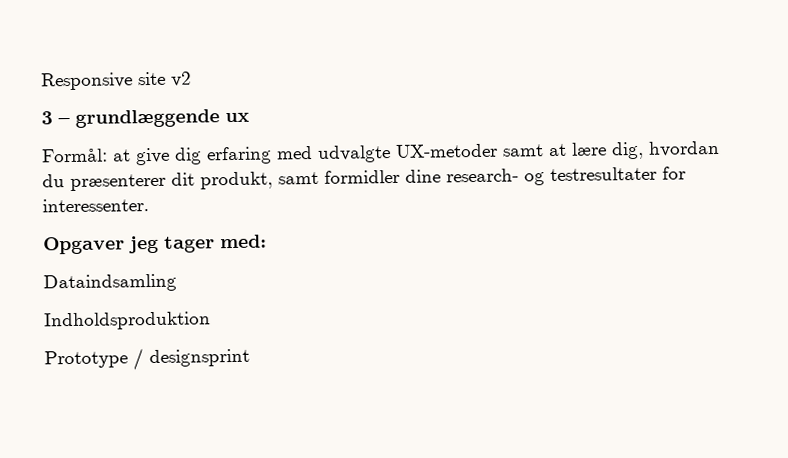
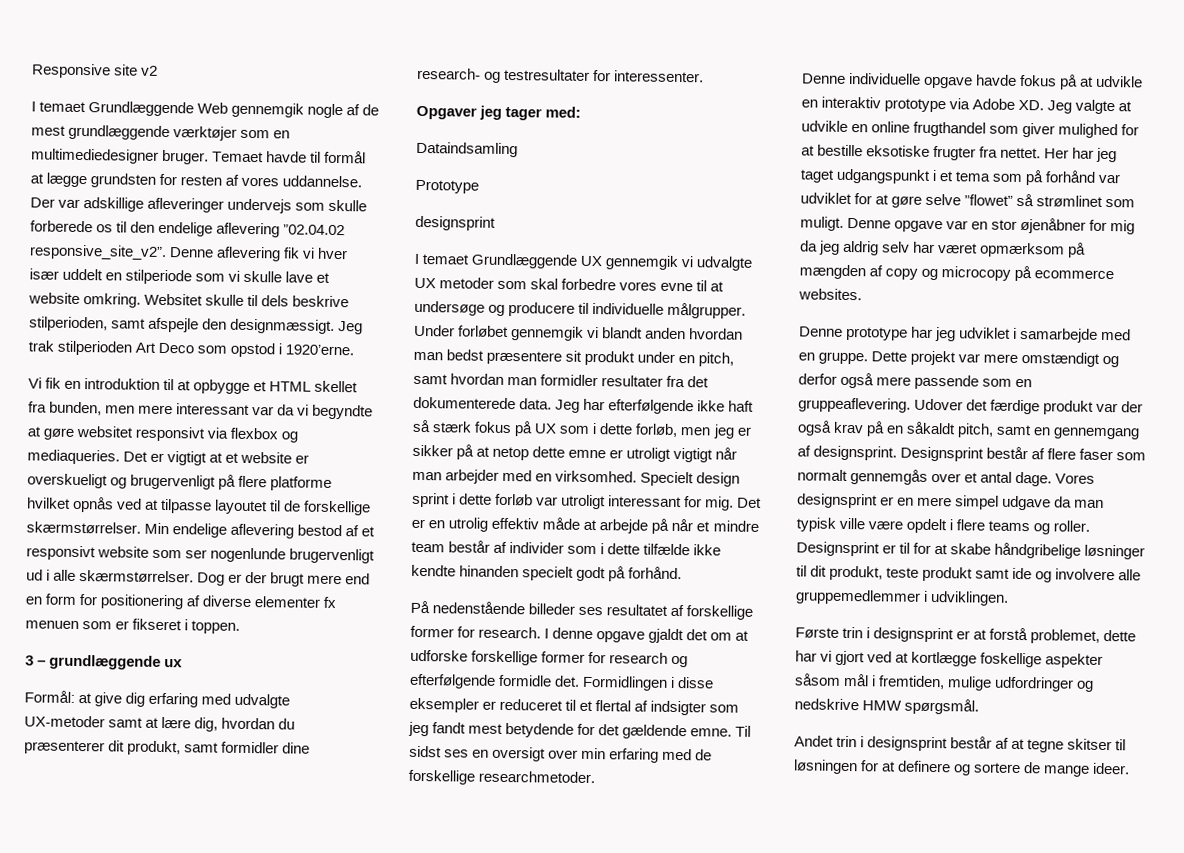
+ I temaet Grundlæggende Web gennemgik nogle af de mest grundlæggende værktøjer som en multimediedesigner bruger. Temaet havde til formål at lægge grundsten for resten af vores uddannelse. Der var adskillige afleveringer undervejs som skulle forberede os til den endelige aflevering ”02.04.02 responsive_site_v2”. Denne aflevering fik vi hver især uddelt en stilperiode som vi skulle lave et website omkring. Websitet skulle til dels beskrive stilperioden, samt afspejle den designmæssigt. Jeg trak stilperioden Art Deco som opstod i 1920’erne.
+ Vi fik en introduktion til at opbygge et HTML skellet fra bunden, men mere interessant var da vi begyndte at gøre websitet responsivt via flexbox og mediaqueries. Det er vigtigt at et website er overskueligt og brugervenligt på flere platforme hvilket opnås ved at tilpasse layoutet til de forskellige skærmstørrelser. Min endelige aflevering bestod af et responsivt website som ser nogenlunde brugervenligt ud i alle skærmstørrelser. Dog er der brugt mere end en form for positionering af diverse elementer fx menuen som er fikseret i toppen.
- Indholdsproduktion
- Prototype / designsprint
+ Prototype
+ designsprint
+ I temaet Grundlæggende UX gennemgik vi udvalgte UX metoder som skal forbedre vores evne til at undersøge og producere til individuelle målgrupper. Under forløbet gennemgik vi blandt anden hvordan man bedst præsentere sit produkt under en pitch, samt hvordan man formidler resultater fra det dokumenterede data. Jeg har efterfølgende ikke haft så stærk fokus på UX som i dette forløb, men jeg er sikker på at netop dette emne er utroligt vigtigt når man arbejder med en virksomhed. Specielt design sprint i dette forløb var utroligt interessant for mig. Det er en utrolig effektiv måde at arbejde på når et mindre team består af individer som i dette tilfælde ikke kendte hinanden specielt godt på forhånd.
+ På nedenstående billeder ses resultatet af forskellige former for research. I denne opgave gjaldt det om at udforske forskellige former for research og efterfølgende formidle det. Formidlingen i disse eksempler er reduceret til et flertal af indsigter som jeg fandt mest betydende for det gældende emne. Til sidst ses en oversigt over min erfaring med de forskellige researchmetoder.
+ Denne individuelle opgave havde fokus på at udvikle en interaktiv prototype via Adobe XD. Jeg valgte at udvikle en online frugthandel som giver mulighed for at bestille eksotiske frugter fra nettet. Her har jeg taget udgangspunkt i et tema som på forhånd var udviklet for at gøre selve ”flowet” så strømlinet som muligt. Denne opgave var en stor øjenåbner for mig da jeg aldrig selv har været opmærksom på mængden af copy og microcopy på ecommerce websites.
+ Denne prototype har jeg udviklet i samarbejde med en gruppe. Dette projekt var mere omstændigt og derfor også mere passende som en gruppeaflevering. Udover det færdige produkt var der også krav på en såkaldt pitch, samt en gennemgang af designsprint. Designsprint består af flere faser som normalt gennemgås over et antal dage. Vores designsprint er en mere simpel udgave da man typisk ville være opdelt i flere teams og roller. Designsprint er til for at skabe håndgribelige løsninger til dit produkt, teste produkt samt ide og involvere alle gruppemedlemmer i udviklingen.
+ Første trin i designsprint er at forstå problemet, dette har vi gjort ved at kortlægge foskellige aspekter såsom mål i fremtiden, mulige udfordringer og nedskrive HMW spørgsmål.
+ Andet trin i designsprint består af at tegne skitser til løsningen for at definere og sortere de mange ideer.

